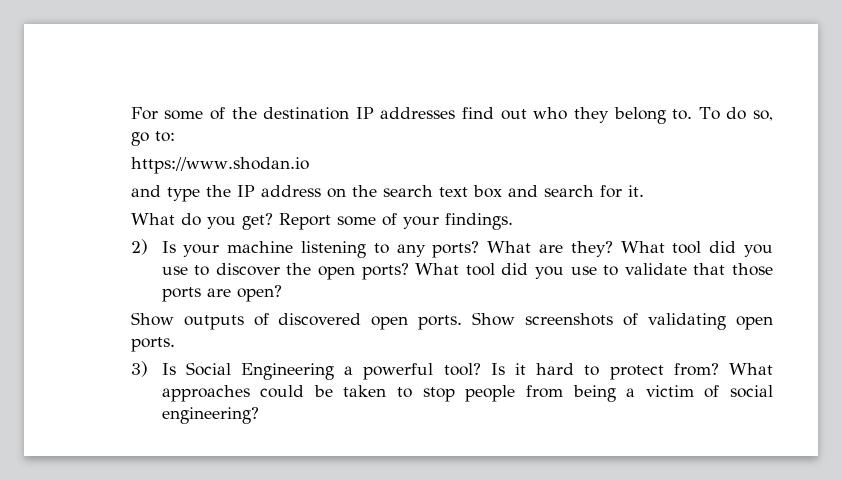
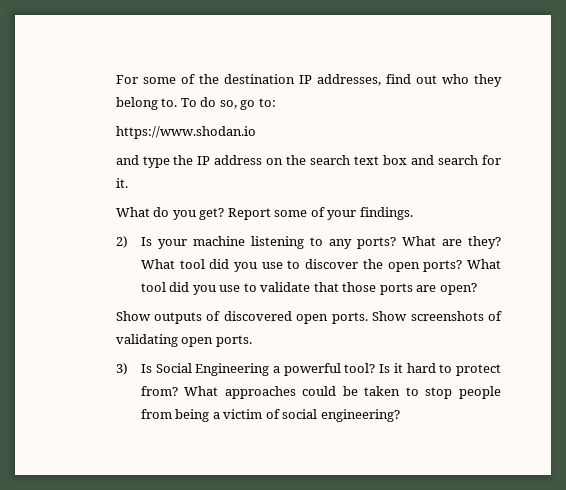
- For some of the destination IP addresses find out who they belong to.
+ For some of the destination IP addresses, find out who they belong to.

